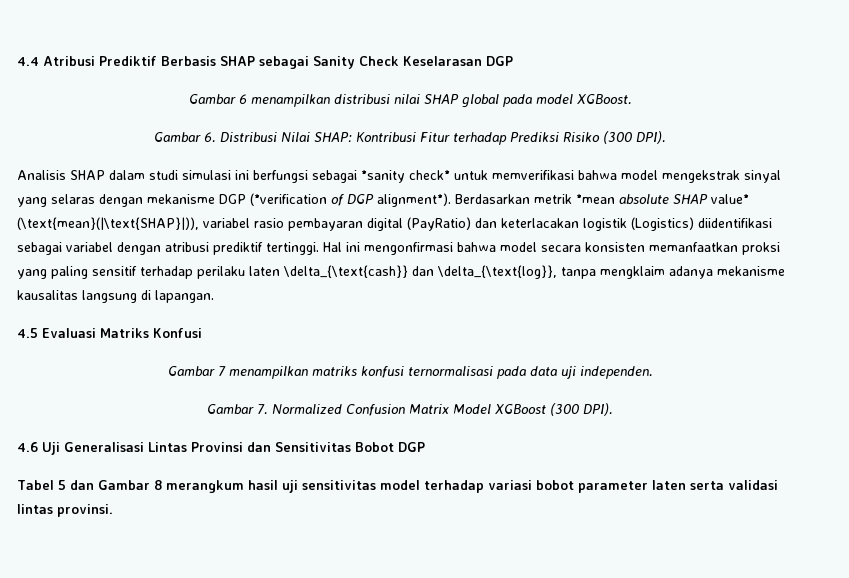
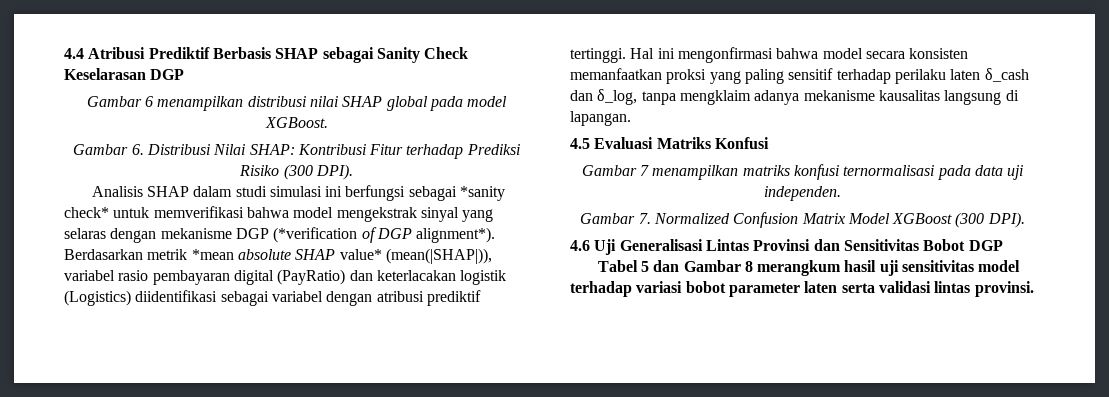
- Berdasarkan metrik *mean absolute SHAP value* (\text{mean}(|\text{SHAP}|)), variabel rasio pembayaran digital (PayRatio) dan keterlacakan logistik (Logistics) diidentifikasi sebagai variabel dengan atribusi prediktif tertinggi.
+ Berdasarkan metrik *mean absolute SHAP value* (mean(|SHAP|)), variabel rasio pembayaran digital (PayRatio) dan keterlacakan logistik (Logistics) diidentifikasi sebagai variabel dengan atribusi prediktif tertinggi.
- Hal ini mengonfirmasi bahwa model secara konsisten memanfaatkan proksi yang paling sensitif terhadap perilaku laten \delta_{\text{cash}} dan \delta_{\text{log}}, tanpa mengklaim adanya mekanisme kausalitas langsung di lapangan.
+ Hal ini mengonfirmasi bahwa model secara konsisten memanfaatkan proksi yang paling sensitif terhadap perilaku laten δ_cash dan δ_log, tanpa mengklaim adanya mekanisme kausalitas langsung di lapangan.

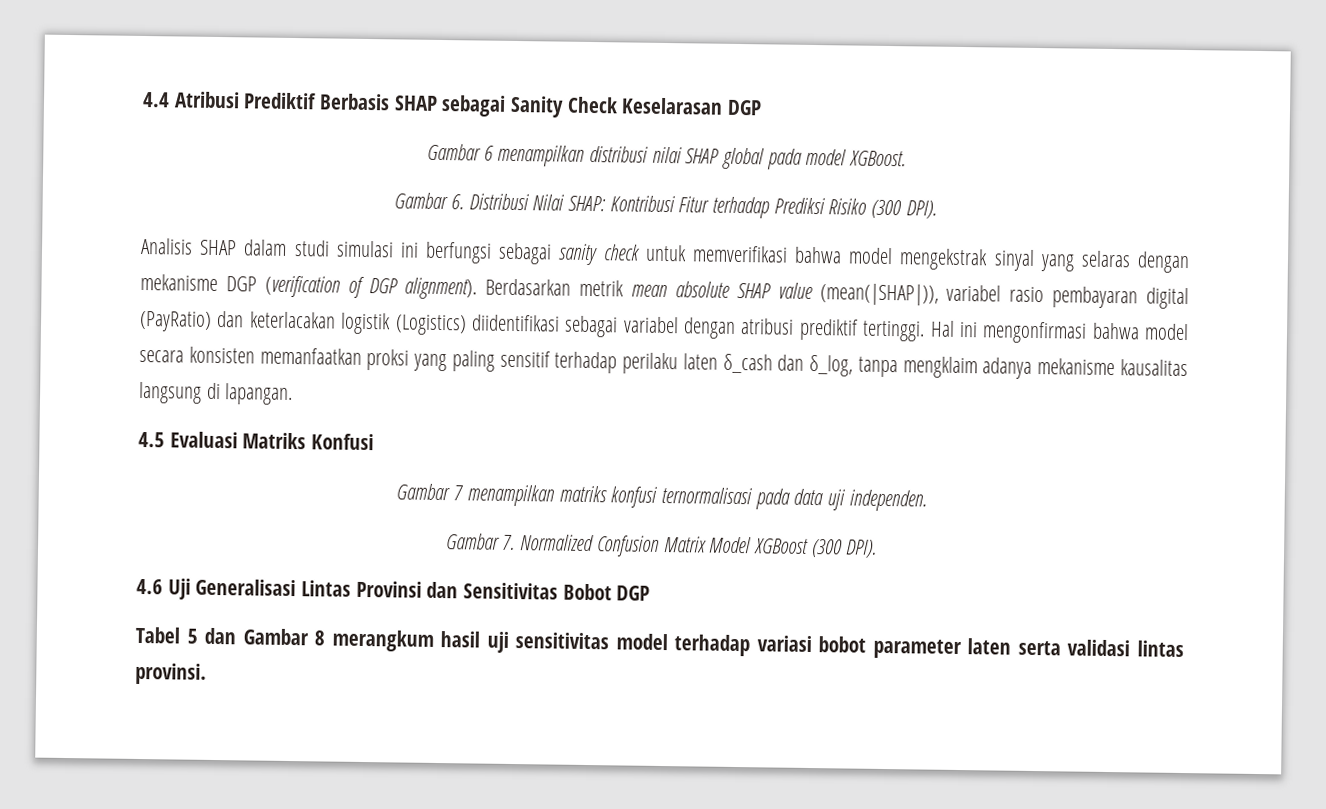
- Analisis SHAP dalam studi simulasi ini berfungsi sebagai *sanity check* untuk memverifikasi bahwa model mengekstrak sinyal yang selaras dengan mekanisme DGP (*verification of DGP alignment*).
+ Analisis SHAP dalam studi simulasi ini berfungsi sebagai sanity check untuk memverifikasi bahwa model mengekstrak sinyal yang selaras dengan mekanisme DGP (verification of DGP alignment).
- Berdasarkan metrik *mean absolute SHAP value* (mean(|SHAP|)), variabel rasio pembayaran digital (PayRatio) dan keterlacakan logistik (Logistics) diidentifikasi sebagai variabel dengan atribusi prediktif tertinggi.
+ Berdasarkan metrik mean absolute SHAP value (mean(|SHAP|)), variabel rasio pembayaran digital (PayRatio) dan keterlacakan logistik (Logistics) diidentifikasi sebagai variabel dengan atribusi prediktif tertinggi.

